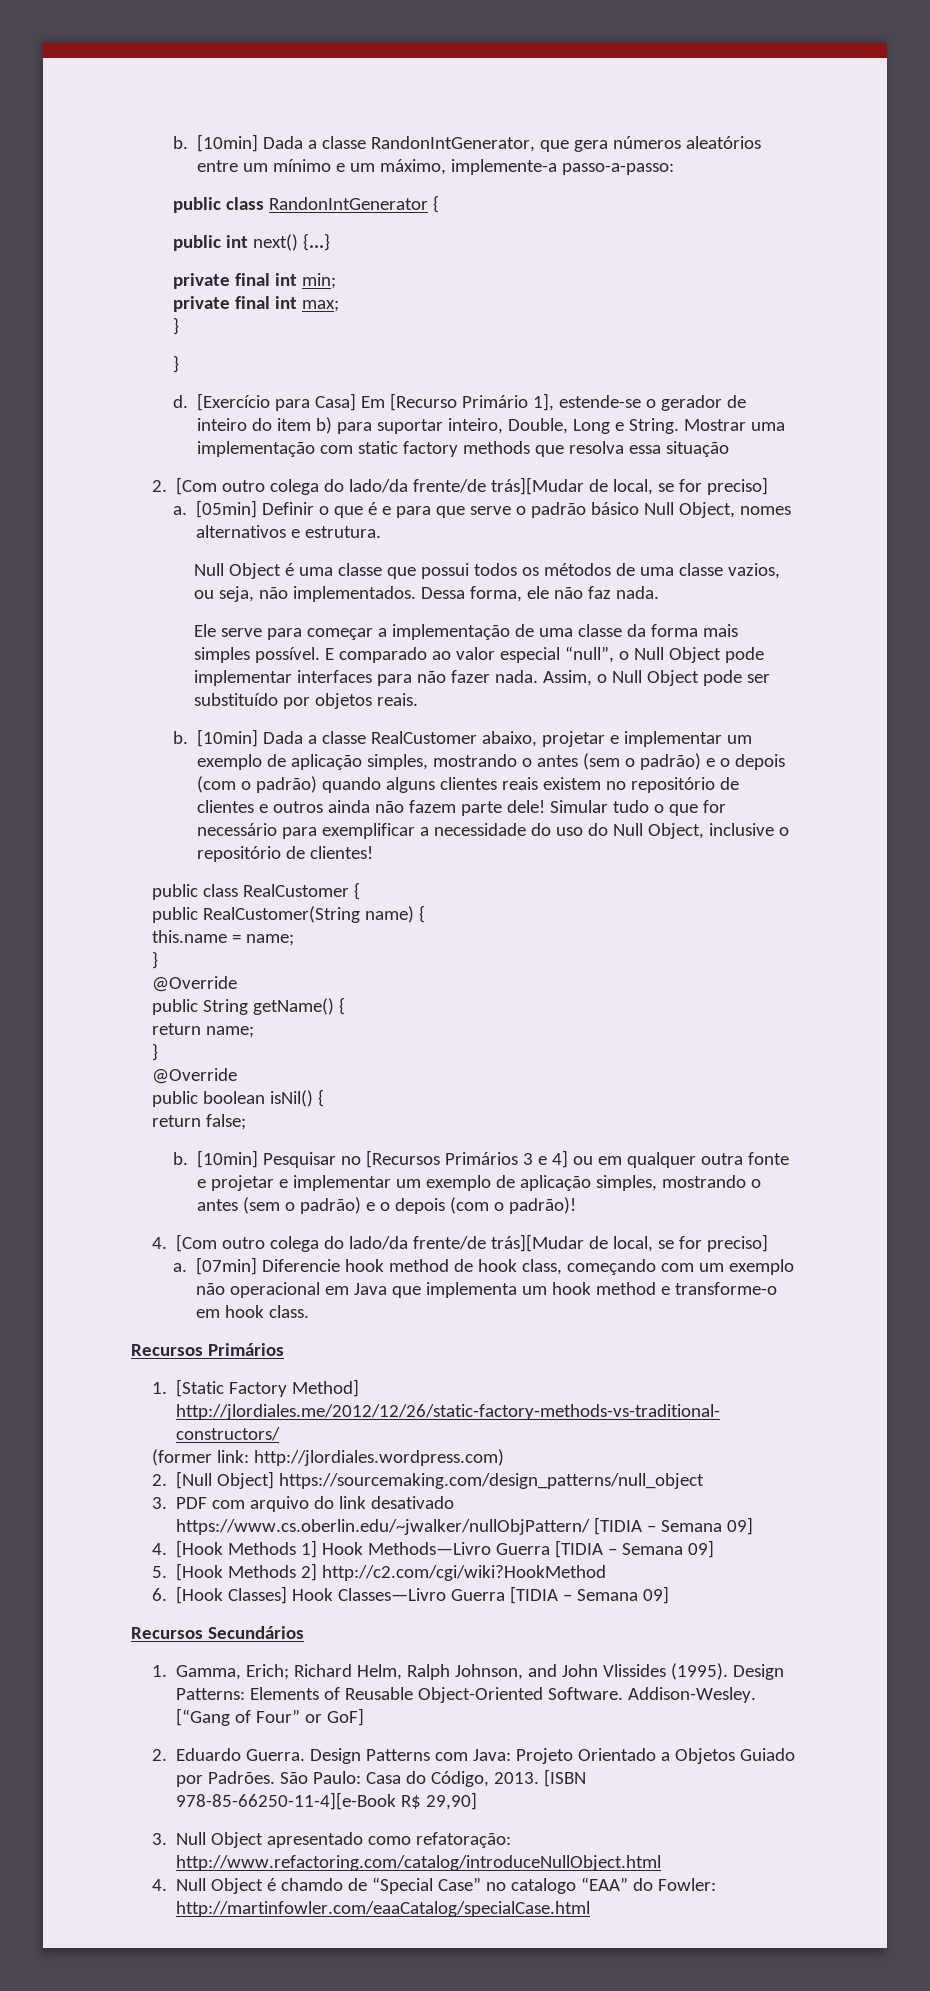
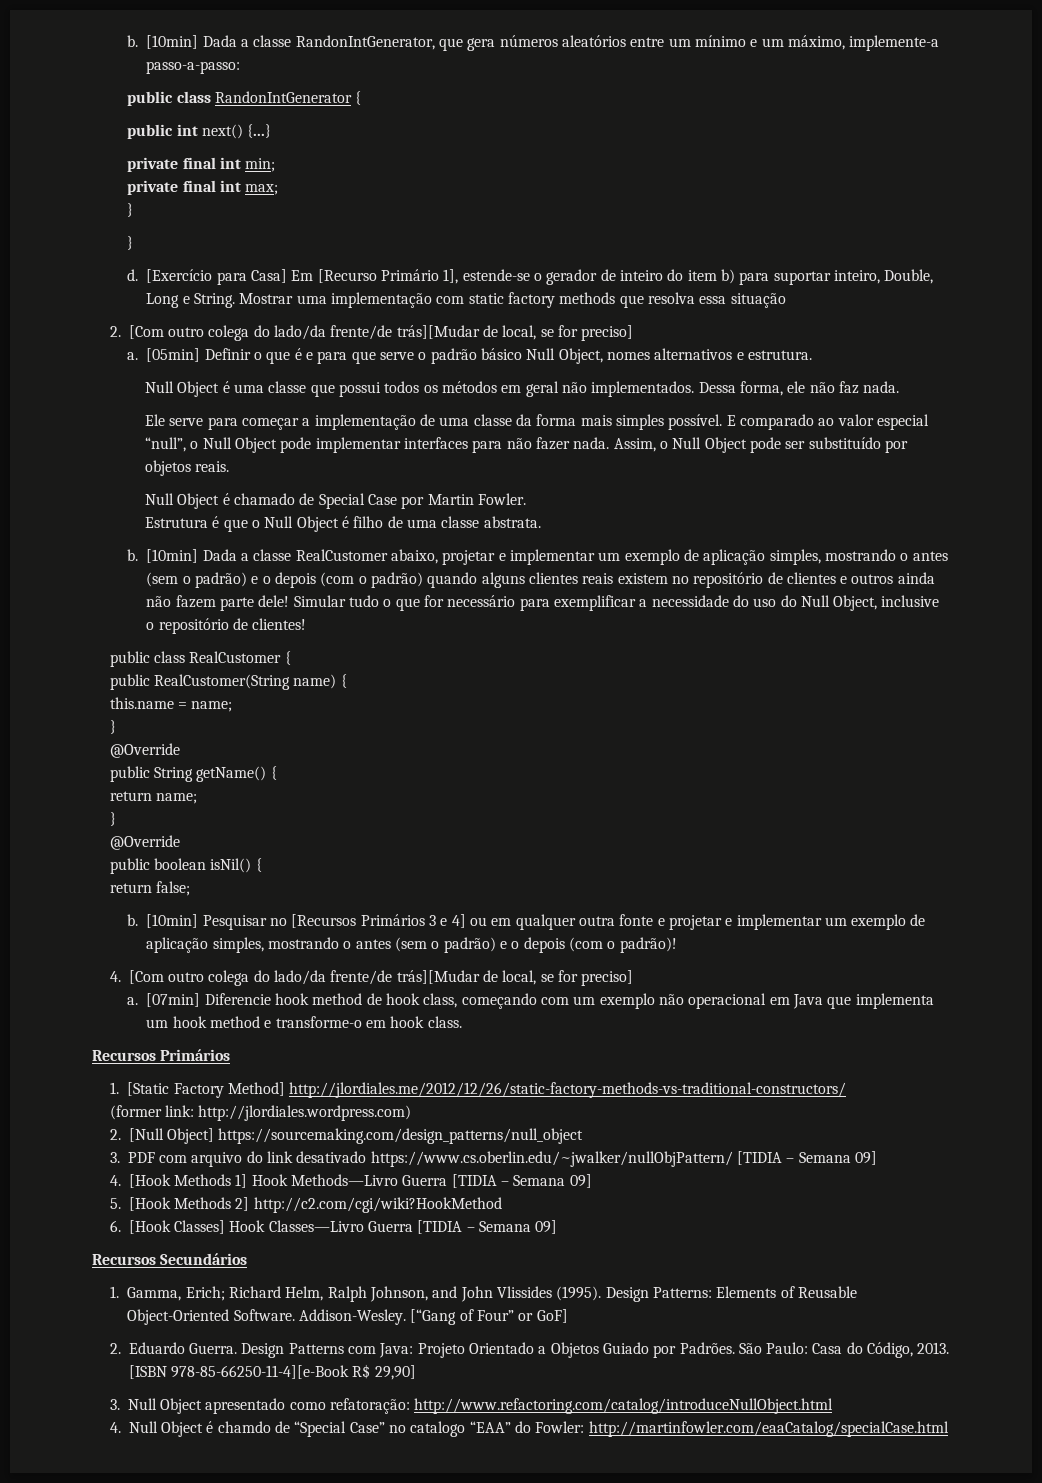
- Null Object é uma classe que possui todos os métodos de uma classe vazios, ou seja, não implementados.
+ Null Object é uma classe que possui todos os métodos em geral não implementados.
+ Null Object é chamado de Special Case por Martin Fowler.
+ Estrutura é que o Null Object é filho de uma classe abstrata.

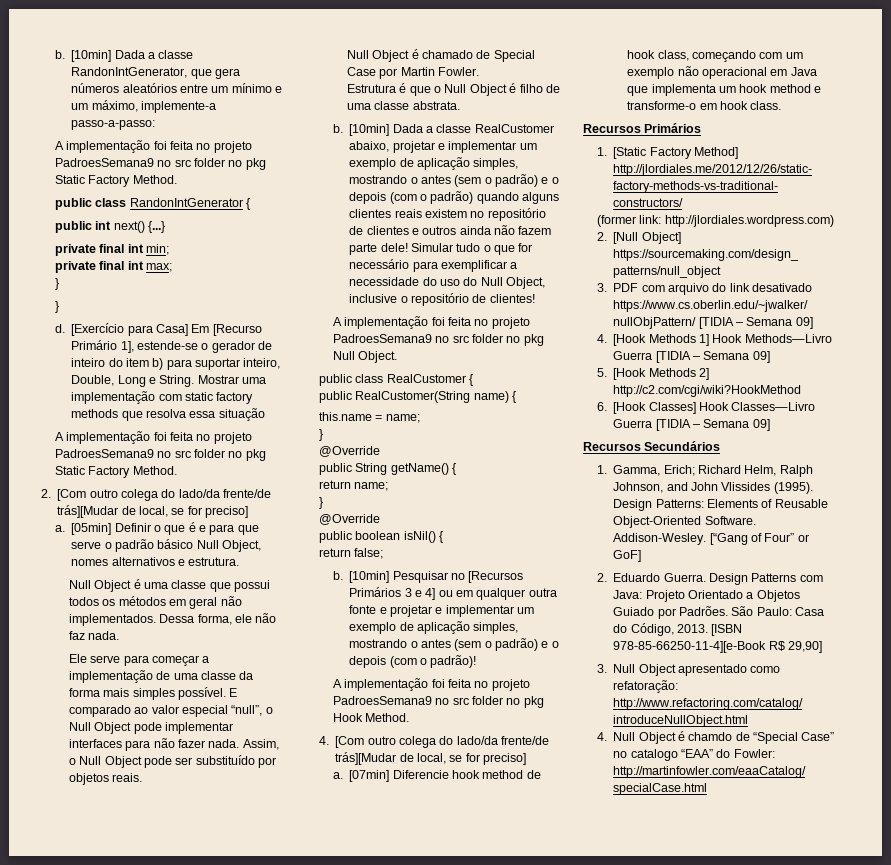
  [10min] Dada a classe RandonIntGenerator, que gera números aleatórios entre um mínimo e um máximo, implemente-a passo-a-passo:
+ A implementação foi feita no projeto PadroesSemana9 no src folder no pkg Static Factory Method.
  Mostrar uma implementação com static factory methods que resolva essa situação
+ A implementação foi feita no projeto PadroesSemana9 no src folder no pkg Static Factory Method.
+ A implementação foi feita no projeto PadroesSemana9 no src folder no pkg Null Object.
+ A implementação foi feita no projeto PadroesSemana9 no src folder no pkg Hook Method.

